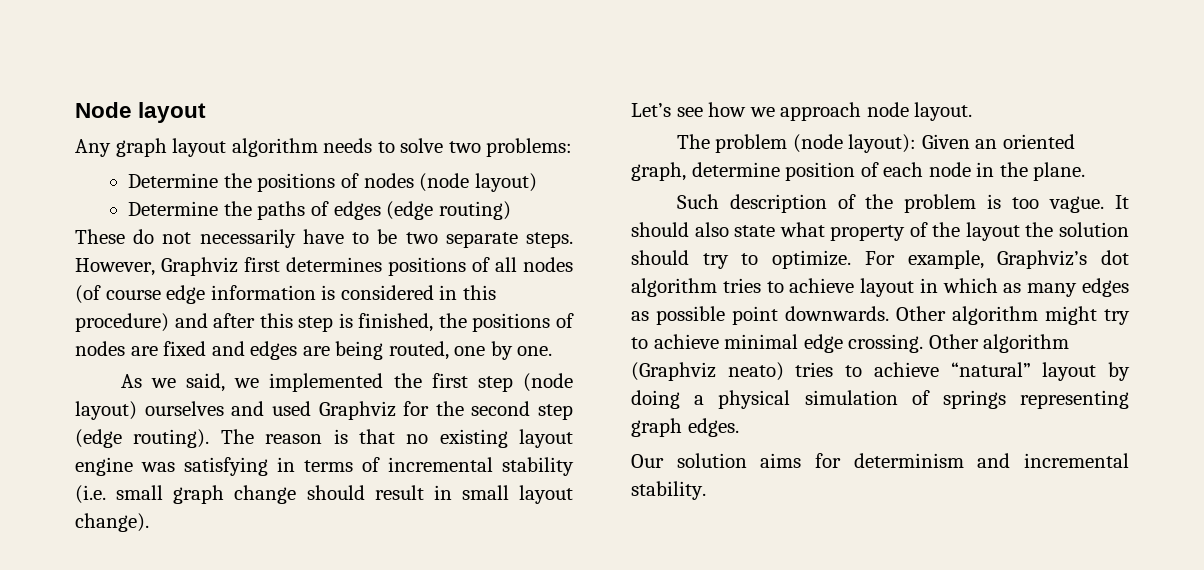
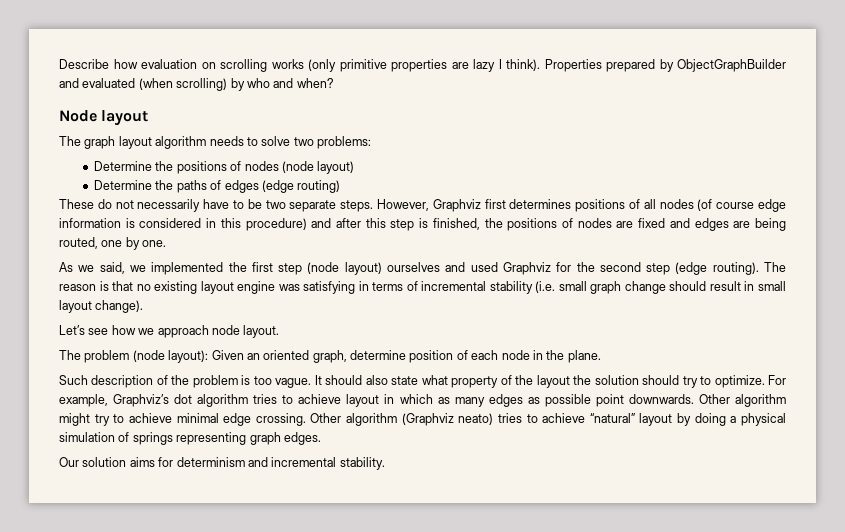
+ Describe how evaluation on scrolling works (only primitive properties are lazy I think). Properties prepared by ObjectGraphBuilder and evaluated (when scrolling) by who and when?
- Any graph layout algorithm needs to solve two problems:
+ The graph layout algorithm needs to solve two problems:

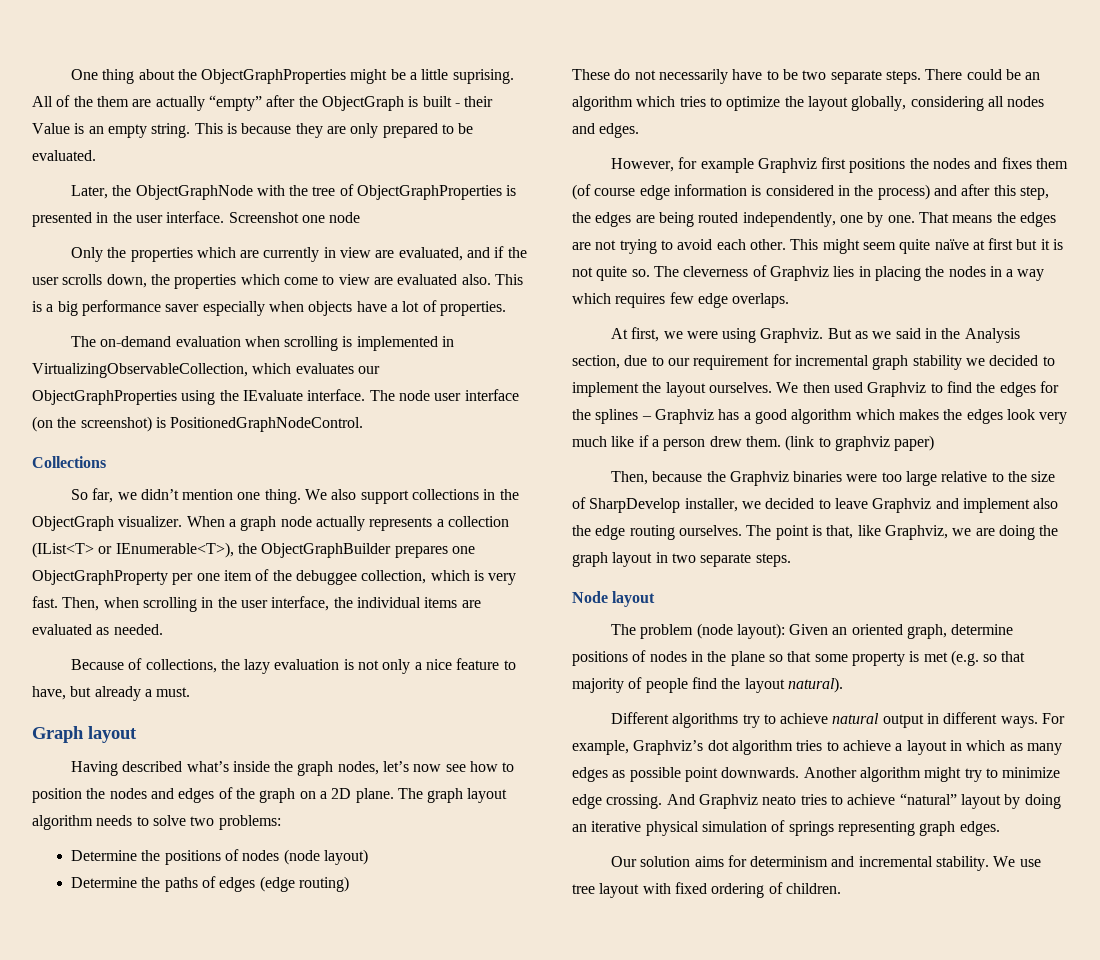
- Describe how evaluation on scrolling works (only primitive properties are lazy I think). Properties prepared by ObjectGraphBuilder and evaluated (when scrolling) by who and when?
- Node layout
- The graph layout algorithm needs to solve two problems:
+ One thing about the ObjectGraphProperties might be a little suprising. All of the them are actually “empty” after the ObjectGraph is built - their Value is an empty string. This is because they are only prepared to be evaluated.
+ Later, the ObjectGraphNode with the tree of ObjectGraphProperties is presented in the user interface. Screenshot one node
+ Only the properties which are currently in view are evaluated, and if the user scrolls down, the properties which come to view are evaluated also. This is a big performance saver especially when objects have a lot of properties.
+ The on-demand evaluation when scrolling is implemented in VirtualizingObservableCollection, which evaluates our ObjectGraphProperties using the IEvaluate interface. The node user interface (on the screenshot) is PositionedGraphNodeControl.
+ Collections
+ So far, we didn’t mention one thing. We also support collections in the ObjectGraph visualizer. When a graph node actually represents a collection (IList<T> or IEnumerable<T>), the ObjectGraphBuilder prepares one ObjectGraphProperty per one item of the debuggee collection, which is very fast. Then, when scrolling in the user interface, the individual items are evaluated as needed.
+ Because of collections, the lazy evaluation is not only a nice feature to have, but already a must.
+ Graph layout
+ Having described what’s inside the graph nodes, let’s now see how to position the nodes and edges of the graph on a 2D plane. The graph layout algorithm needs to solve two problems:
- However, Graphviz first determines positions of all nodes (of course edge information is considered in this procedure) and after this step is finished, the positions of nodes are fixed and edges are being routed, one by one.
- As we said, we implemented the first step (node layout) ourselves and used Graphviz for the second step (edge routing). The reason is that no existing layout engine was satisfying in terms of incremental stability (i.e. small graph change should result in small layout change).
- Let’s see how we approach node layout.
+ There could be an algorithm which tries to optimize the layout globally, considering all nodes and edges.
+ However, for example Graphviz first positions the nodes and fixes them (of course edge information is considered in the process) and after this step, the edges are being routed independently, one by one. That means the edges are not trying to avoid each other. This might seem quite naïve at first but it is not quite so. The cleverness of Graphviz lies in placing the nodes in a way which requires few edge overlaps.
+ At first, we were using Graphviz. But as we said in the Analysis section, due to our requirement for incremental graph stability we decided to implement the layout ourselves. We then used Graphviz to find the edges for the splines – Graphviz has a good algorithm which makes the edges look very much like if a person drew them. (link to graphviz paper)
+ Then, because the Graphviz binaries were too large relative to the size of SharpDevelop installer, we decided to leave Graphviz and implement also the edge routing ourselves. The point is that, like Graphviz, we are doing the graph layout in two separate steps.
+ Node layout
- The problem (node layout): Given an oriented graph, determine position of each node in the plane.
- Such description of the problem is too vague. It should also state what property of the layout the solution should try to optimize.
+ The problem (node layout): Given an oriented graph, determine positions of nodes in the plane so that some property is met (e.g. so that majority of people find the layout natural).
+ Different algorithms try to achieve natural output in different ways.
- For example, Graphviz’s dot algorithm tries to achieve layout in which as many edges as possible point downwards.
+ For example, Graphviz’s dot algorithm tries to achieve a layout in which as many edges as possible point downwards.
- Other algorithm might try to achieve minimal edge crossing. Other algorithm (Graphviz neato) tries to achieve “natural” layout by doing a physical simulation of springs representing graph edges.
+ Another algorithm might try to minimize edge crossing. And Graphviz neato tries to achieve “natural” layout by doing an iterative physical simulation of springs representing graph edges.
+ We use tree layout with fixed ordering of children.

